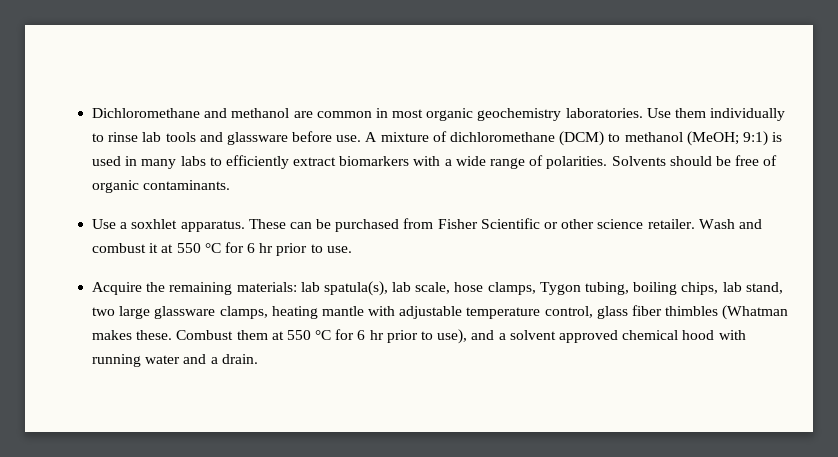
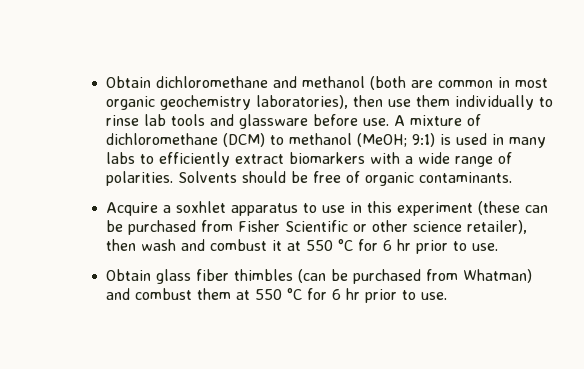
- Dichloromethane and methanol are common in most organic geochemistry laboratories. Use them individually to rinse lab tools and glassware before use.
+ Obtain dichloromethane and methanol (both are common in most organic geochemistry laboratories), then use them individually to rinse lab tools and glassware before use.
- Use a soxhlet apparatus. These can be purchased from Fisher Scientific or other science retailer. Wash and combust it at 550 °C for 6 hr prior to use.
+ Acquire a soxhlet apparatus to use in this experiment (these can be purchased from Fisher Scientific or other science retailer), then wash and combust it at 550 °C for 6 hr prior to use.
- Acquire the remaining materials: lab spatula(s), lab scale, hose clamps, Tygon tubing, boiling chips, lab stand, two large glassware clamps, heating mantle with adjustable temperature control, glass fiber thimbles (Whatman makes these. Combust them at 550 °C for 6 hr prior to use), and a solvent approved chemical hood with running water and a drain.
+ Obtain glass fiber thimbles (can be purchased from Whatman) and combust them at 550 °C for 6 hr prior to use.

